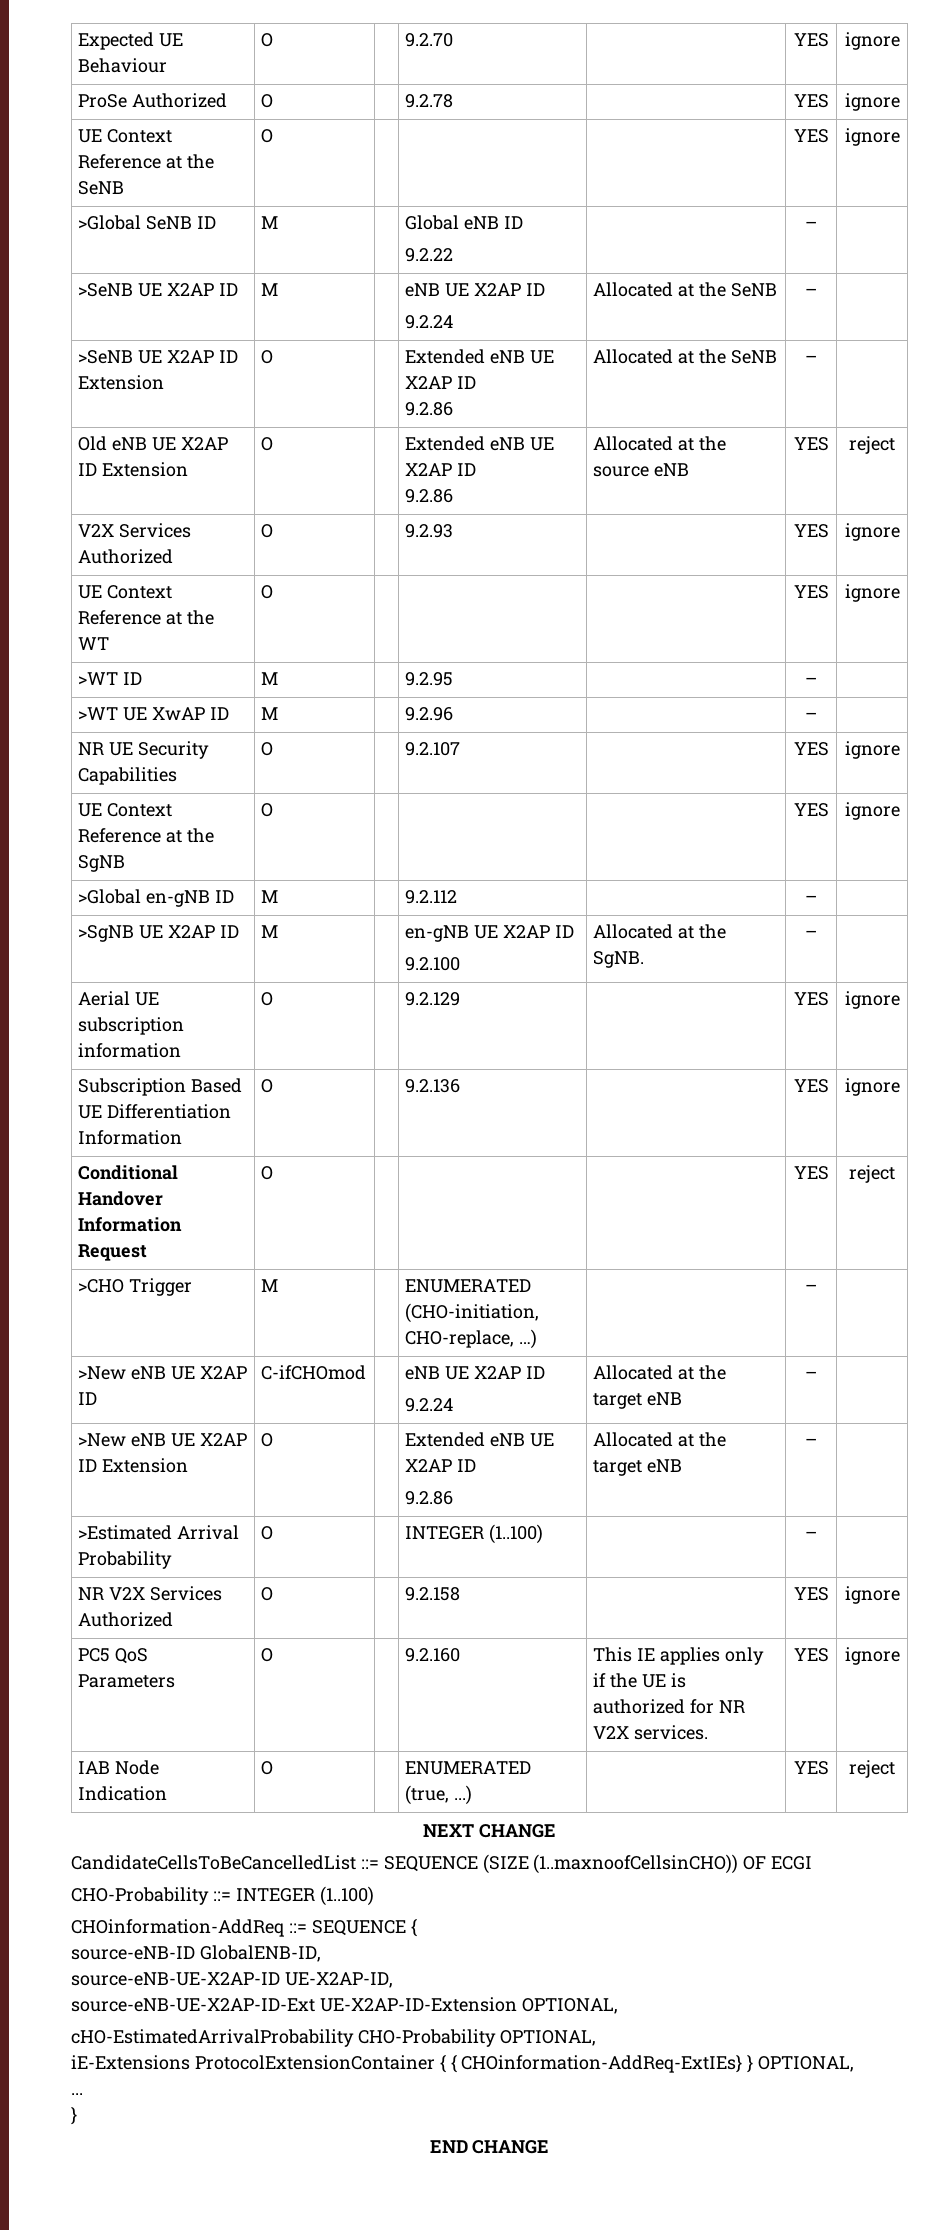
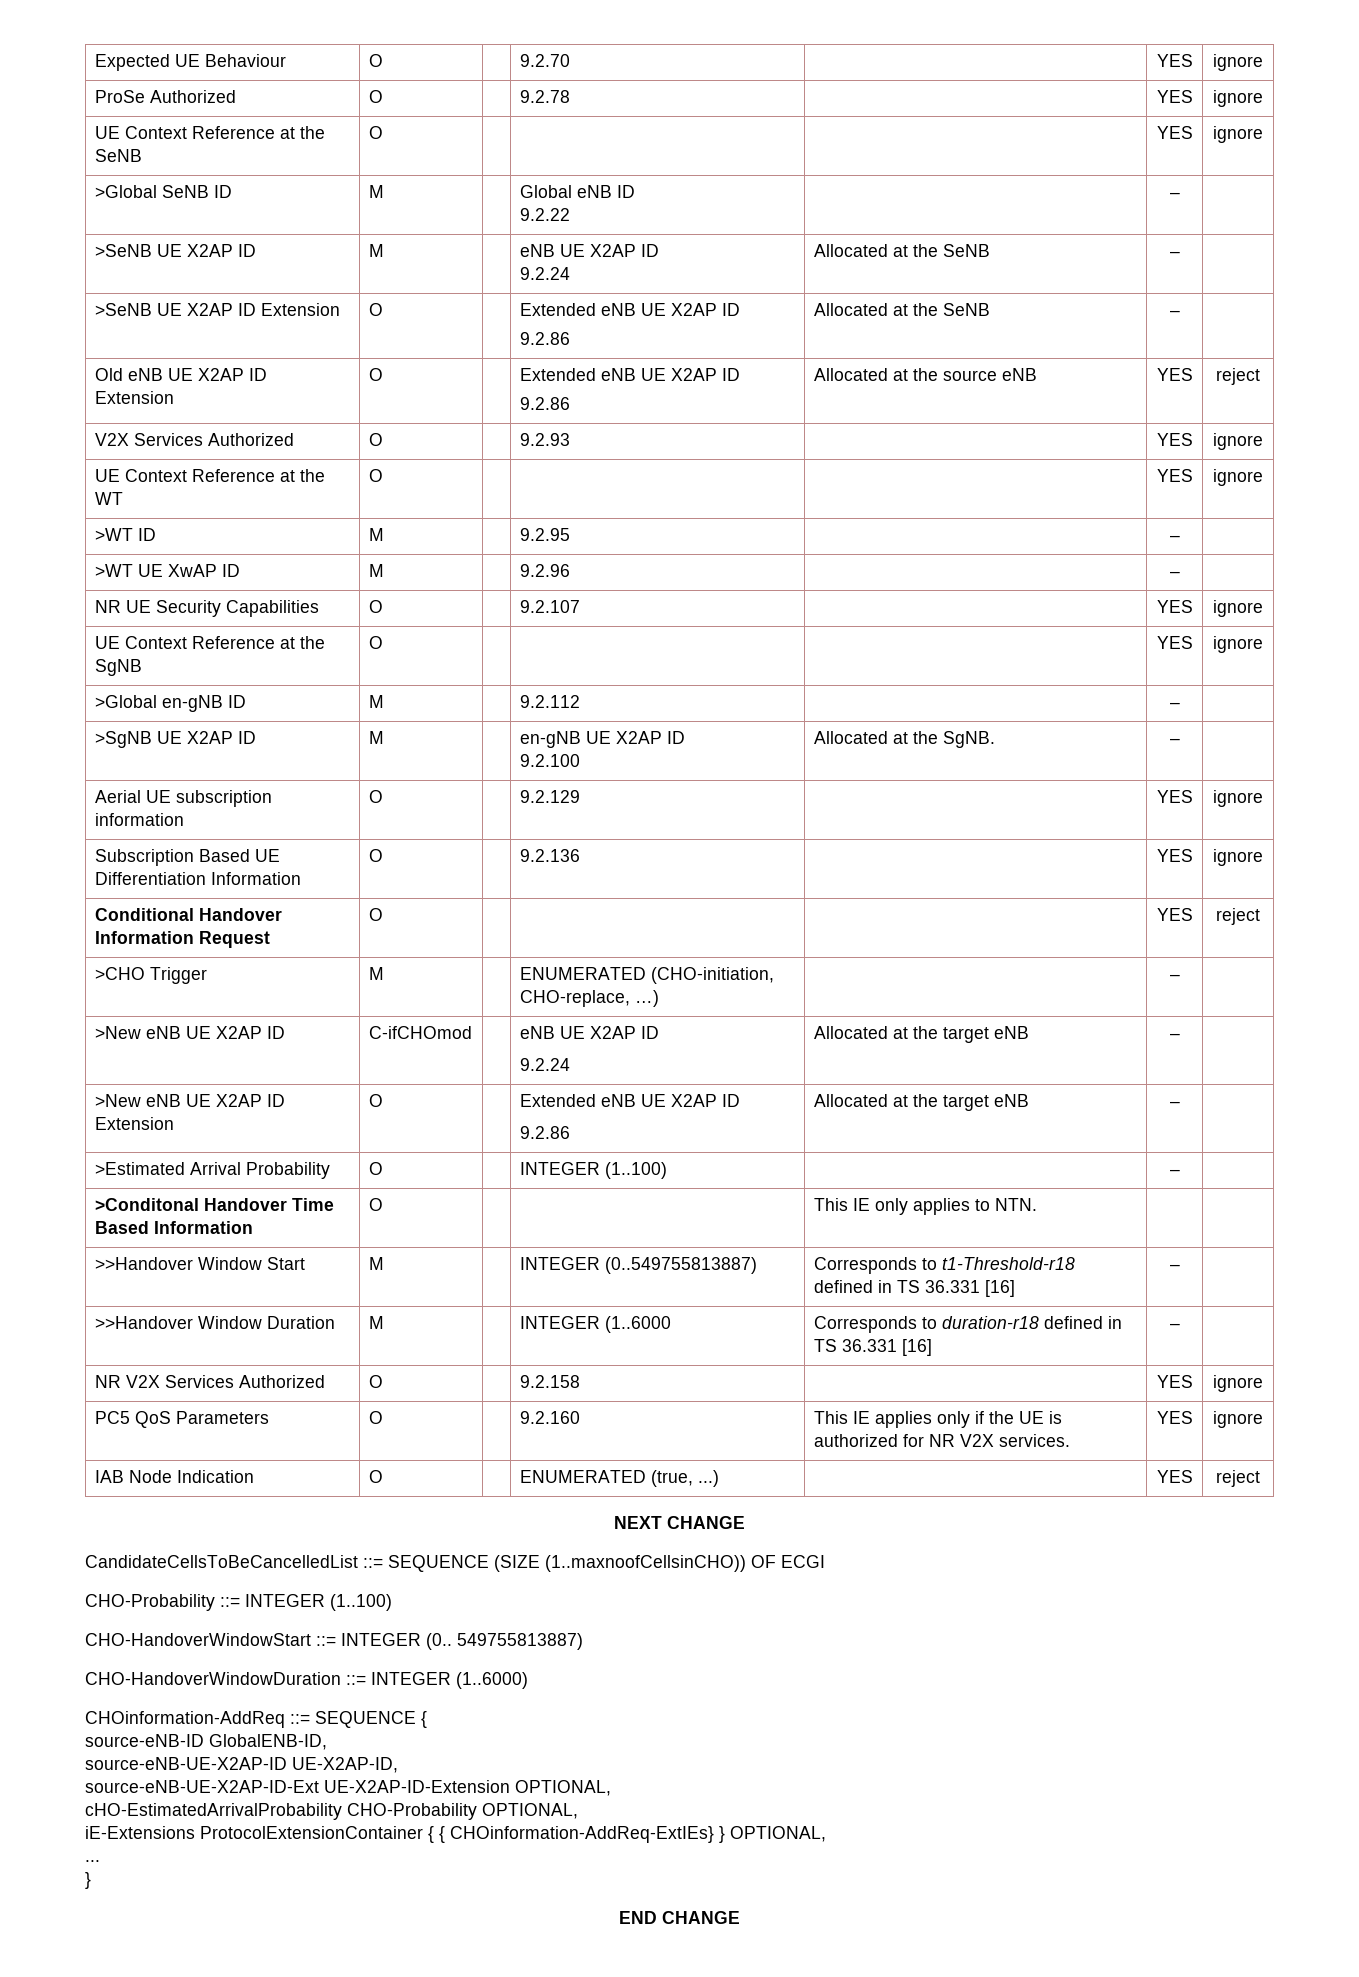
+ >Conditonal Handover Time Based Information | O | | | This IE only applies to NTN. | |
+ >>Handover Window Start | M | | INTEGER (0..549755813887) | Corresponds to t1-Threshold-r18 defined in TS 36.331 [16] | – |
+ >>Handover Window Duration | M | | INTEGER (1..6000 | Corresponds to duration-r18 defined in TS 36.331 [16] | – |
+ CHO-HandoverWindowStart ::= INTEGER (0.. 549755813887)
+ CHO-HandoverWindowDuration ::= INTEGER (1..6000)

